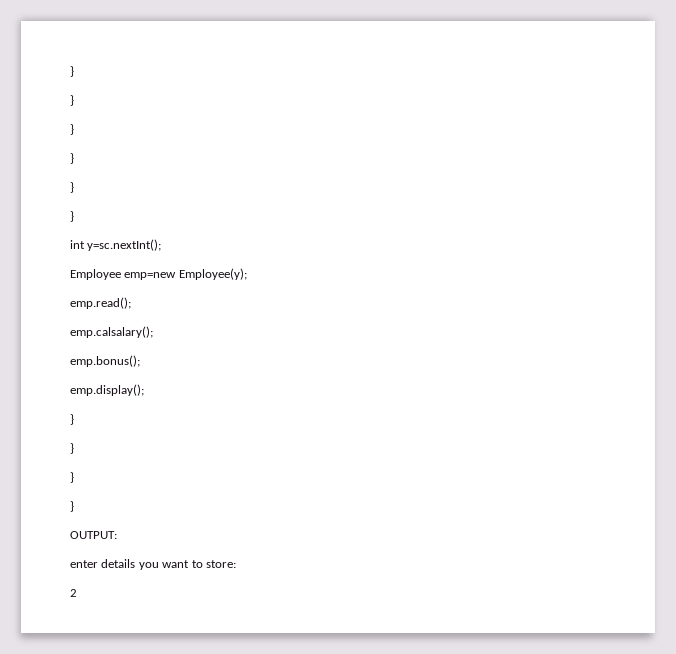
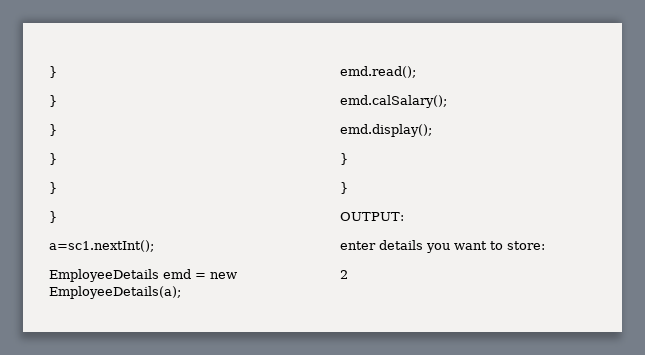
- int y=sc.nextInt();
- Employee emp=new Employee(y);
- emp.read();
- emp.calsalary();
- emp.bonus();
- emp.display();
- }
- }
+ a=sc1.nextInt();
+ EmployeeDetails emd = new EmployeeDetails(a);
+ emd.read();
+ emd.calSalary();
+ emd.display();

